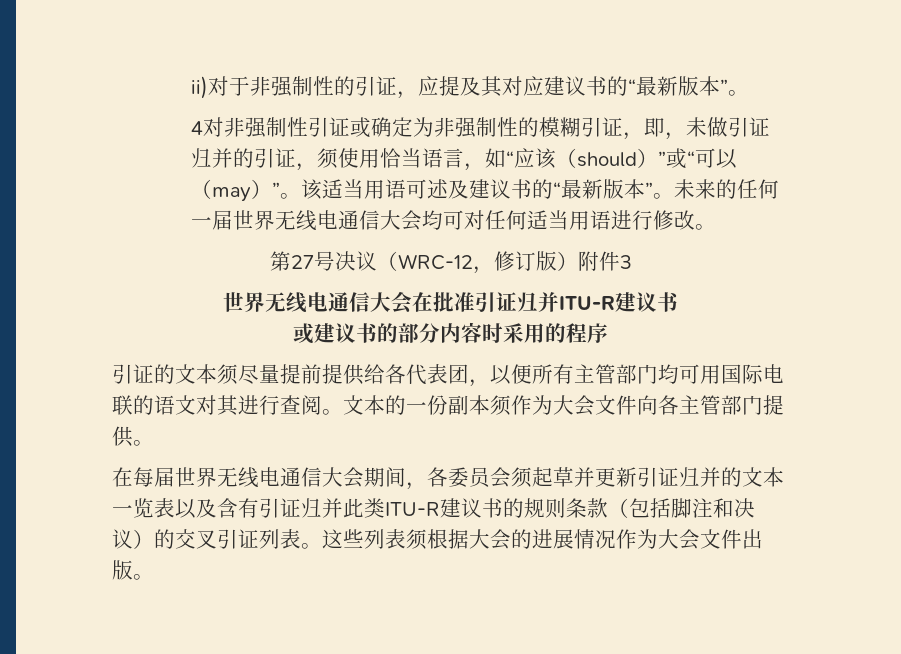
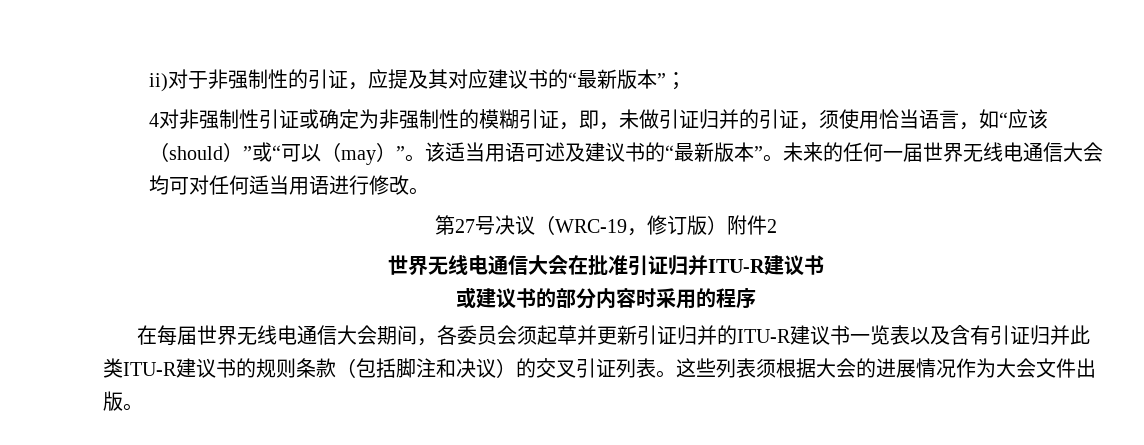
- ii)对于非强制性的引证，应提及其对应建议书的“最新版本”。
+ ii)对于非强制性的引证，应提及其对应建议书的“最新版本”；
- 第27号决议（WRC-12，修订版）附件3
+ 第27号决议（WRC-19，修订版）附件2
- 引证的文本须尽量提前提供给各代表团，以便所有主管部门均可用国际电联的语文对其进行查阅。文本的一份副本须作为大会文件向各主管部门提供。
- 在每届世界无线电通信大会期间，各委员会须起草并更新引证归并的文本一览表以及含有引证归并此类ITU-R建议书的规则条款（包括脚注和决议）的交叉引证列表。
+ 在每届世界无线电通信大会期间，各委员会须起草并更新引证归并的ITU-R建议书一览表以及含有引证归并此类ITU-R建议书的规则条款（包括脚注和决议）的交叉引证列表。

